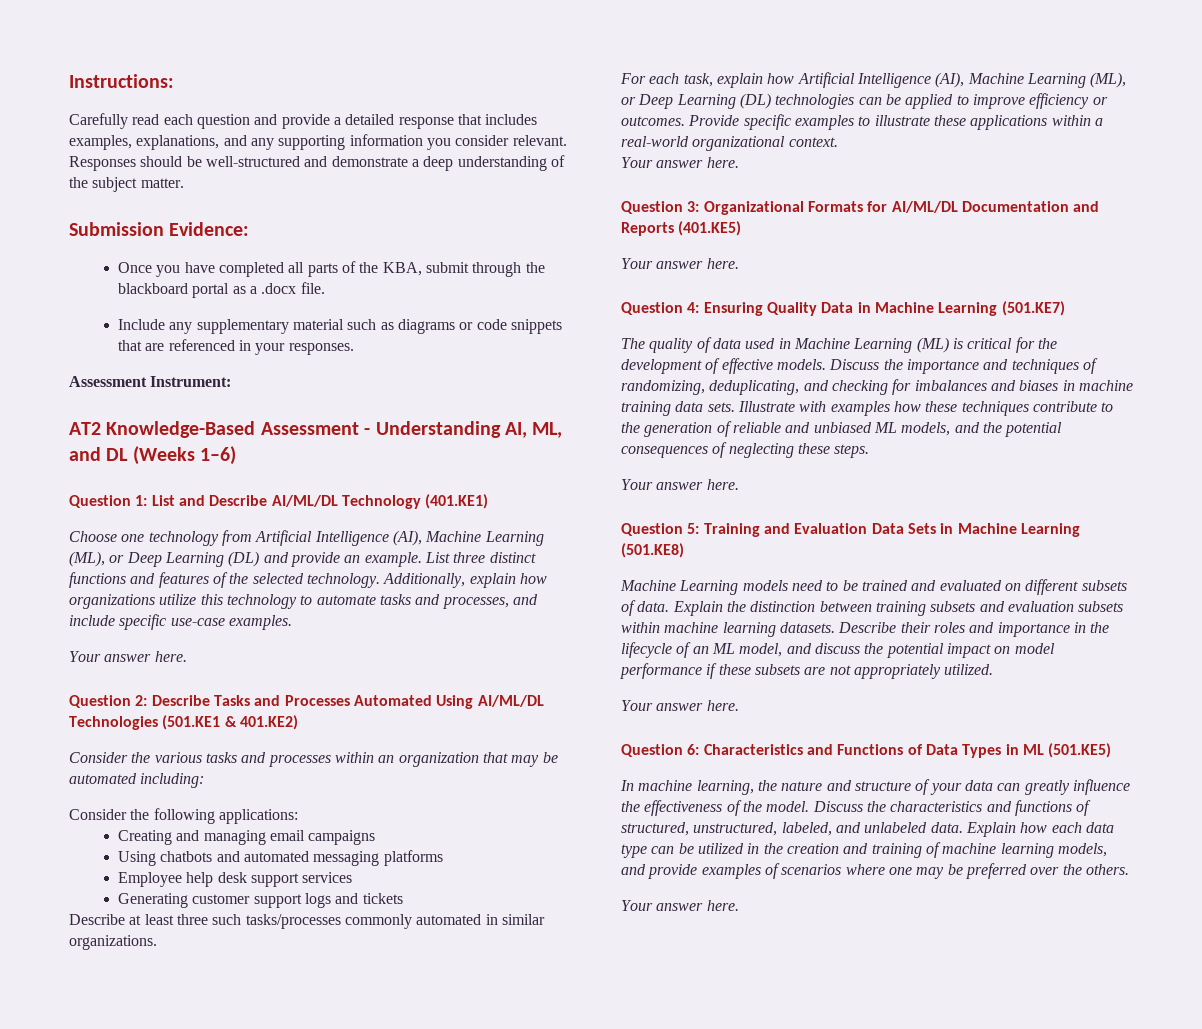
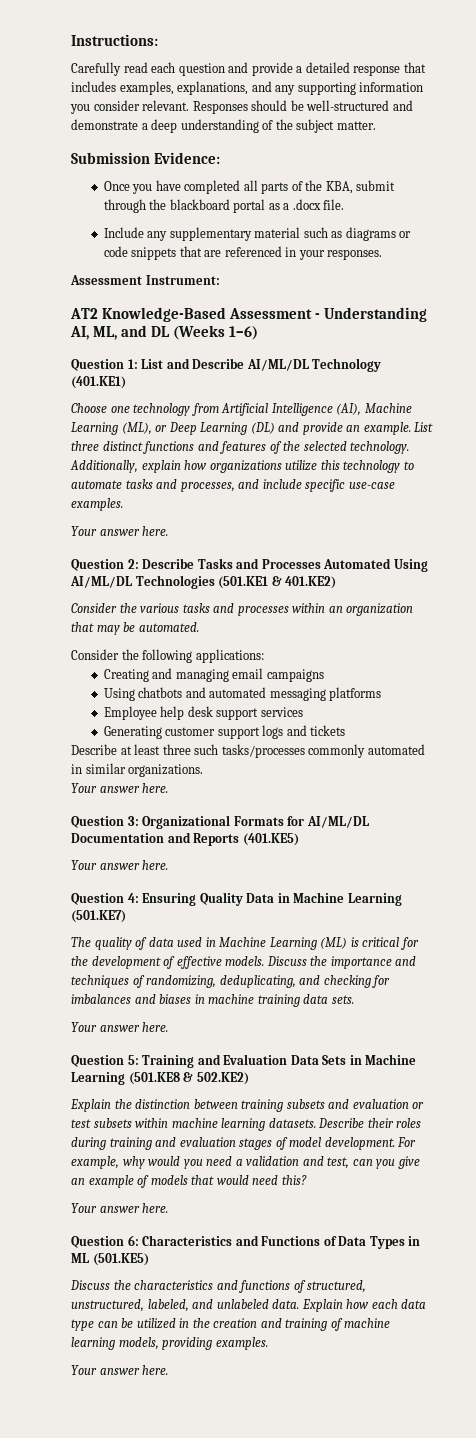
- Consider the various tasks and processes within an organization that may be automated including:
+ Consider the various tasks and processes within an organization that may be automated.
- For each task, explain how Artificial Intelligence (AI), Machine Learning (ML), or Deep Learning (DL) technologies can be applied to improve efficiency or outcomes. Provide specific examples to illustrate these applications within a real-world organizational context.
- Illustrate with examples how these techniques contribute to the generation of reliable and unbiased ML models, and the potential consequences of neglecting these steps.
- Question 5: Training and Evaluation Data Sets in Machine Learning (501.KE8)
- Machine Learning models need to be trained and evaluated on different subsets of data. Explain the distinction between training subsets and evaluation subsets within machine learning datasets.
+ Question 5: Training and Evaluation Data Sets in Machine Learning (501.KE8 & 502.KE2)
+ Explain the distinction between training subsets and evaluation or test subsets within machine learning datasets.
- Describe their roles and importance in the lifecycle of an ML model, and discuss the potential impact on model performance if these subsets are not appropriately utilized.
+ Describe their roles during training and evaluation stages of model development. For example, why would you need a validation and test, can you give an example of models that would need this?
- In machine learning, the nature and structure of your data can greatly influence the effectiveness of the model.
- Explain how each data type can be utilized in the creation and training of machine learning models, and provide examples of scenarios where one may be preferred over the others.
+ Explain how each data type can be utilized in the creation and training of machine learning models, providing examples.

